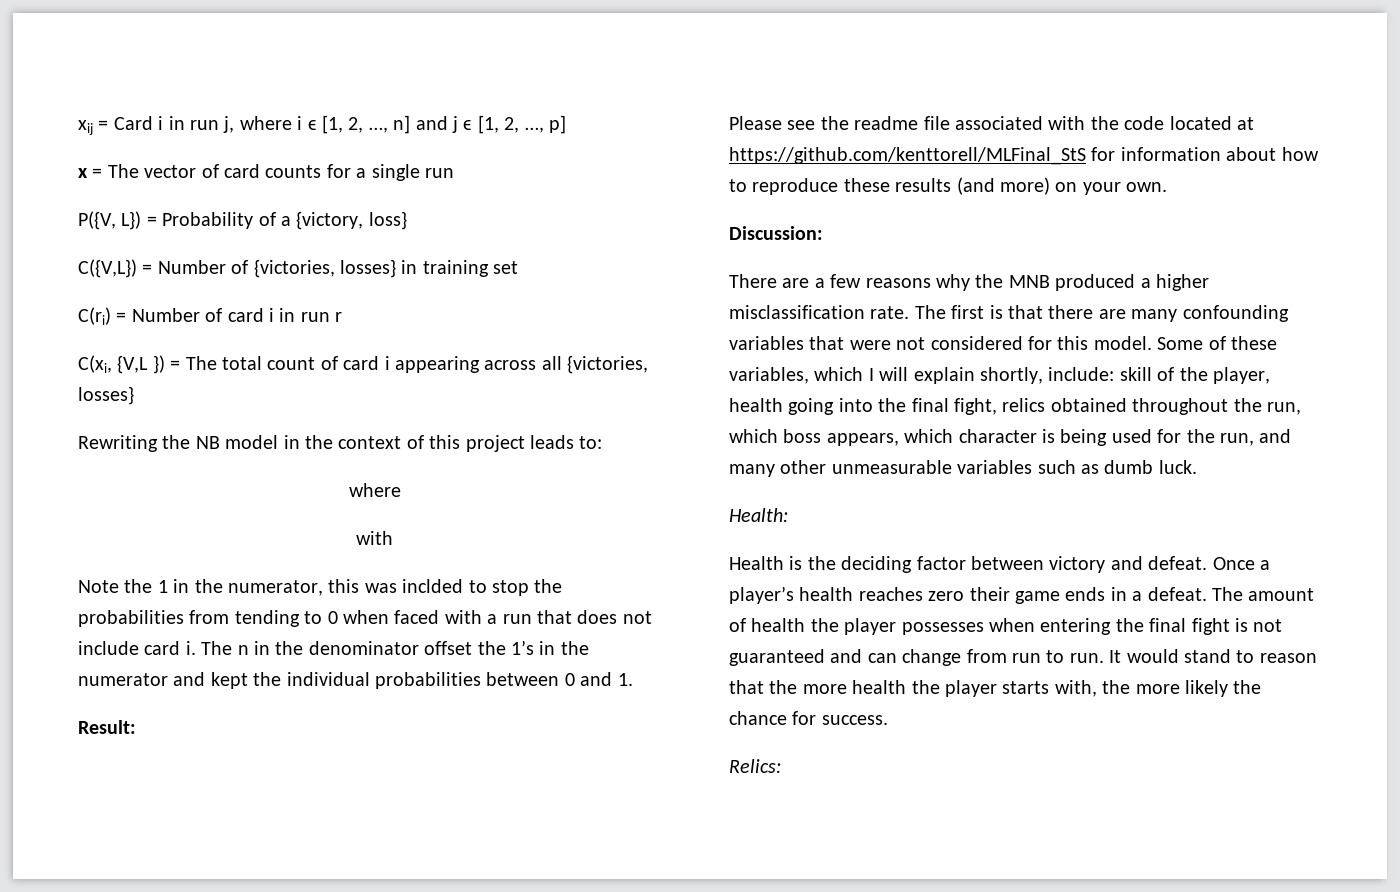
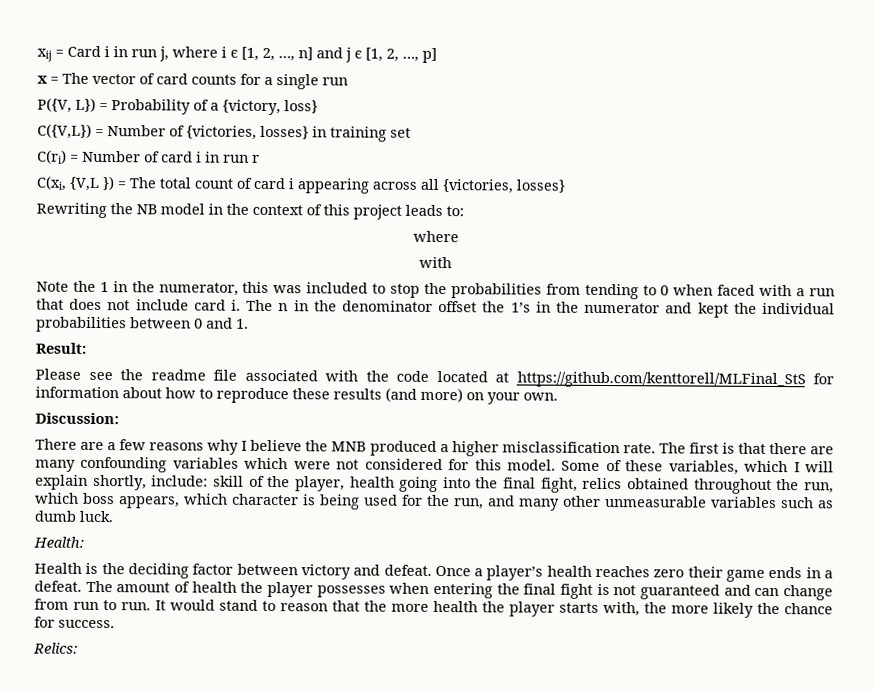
- Note the 1 in the numerator, this was inclded to stop the probabilities from tending to 0 when faced with a run that does not include card i.
+ Note the 1 in the numerator, this was included to stop the probabilities from tending to 0 when faced with a run that does not include card i.
- There are a few reasons why the MNB produced a higher misclassification rate.
+ There are a few reasons why I believe the MNB produced a higher misclassification rate.
- The first is that there are many confounding variables that were not considered for this model.
+ The first is that there are many confounding variables which were not considered for this model.

